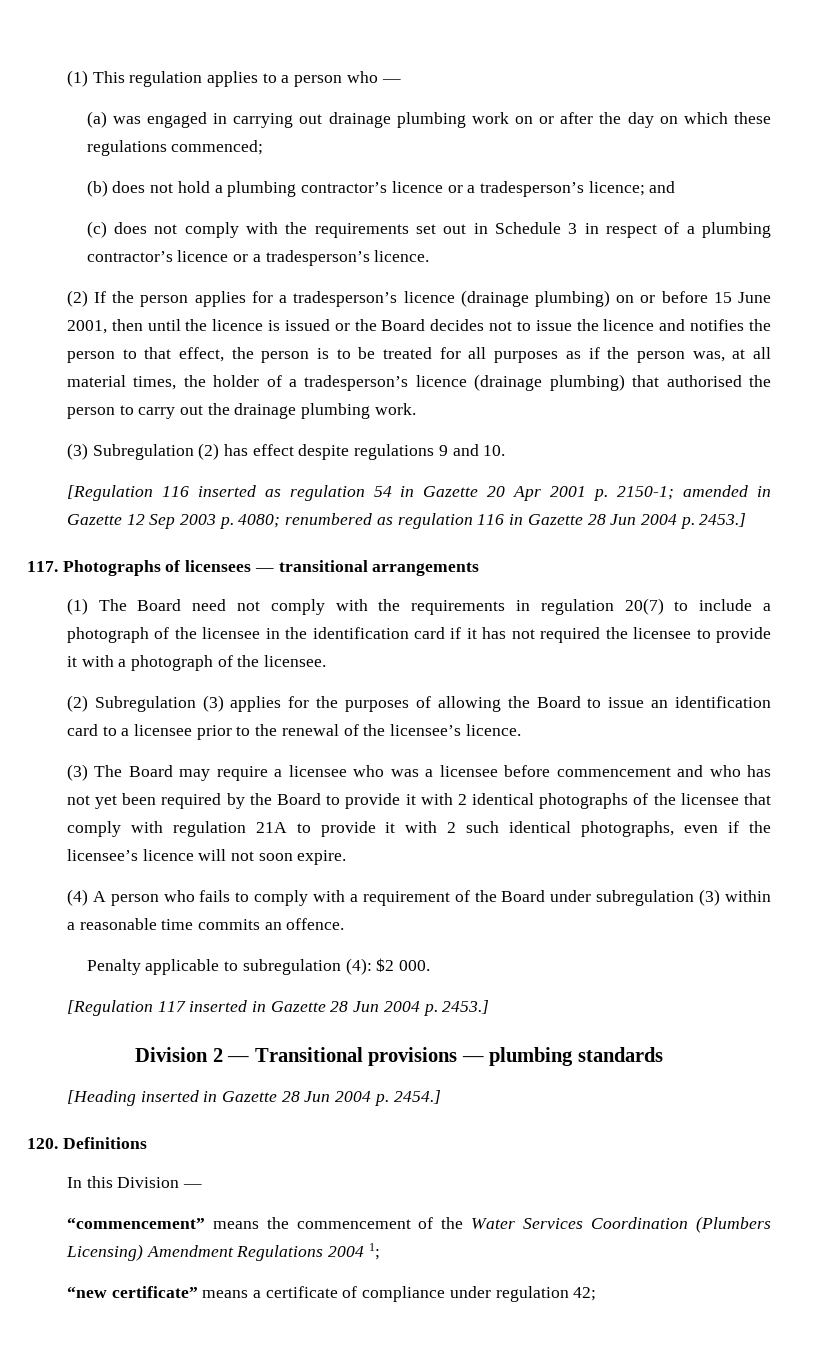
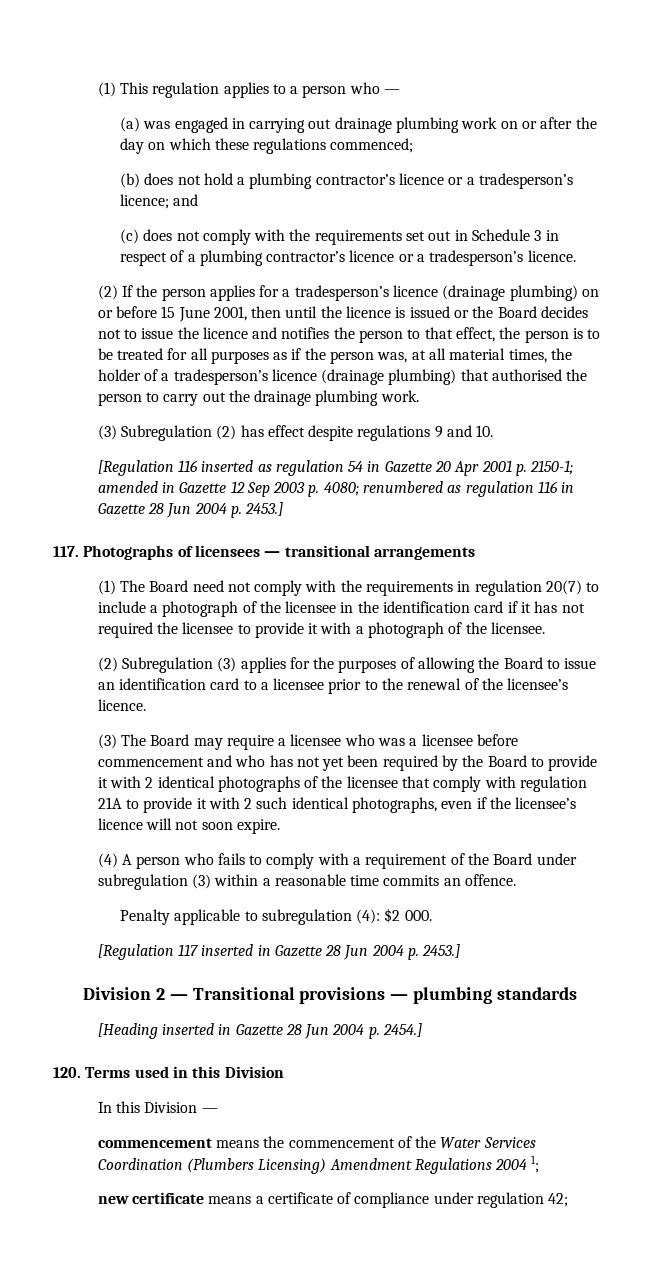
- 120. Definitions
+ 120. Terms used in this Division
- “commencement” means the commencement of the Water Services Coordination (Plumbers Licensing) Amendment Regulations 2004 1;
+ commencement means the commencement of the Water Services Coordination (Plumbers Licensing) Amendment Regulations 2004 1;
- “new certificate” means a certificate of compliance under regulation 42;
+ new certificate means a certificate of compliance under regulation 42;

